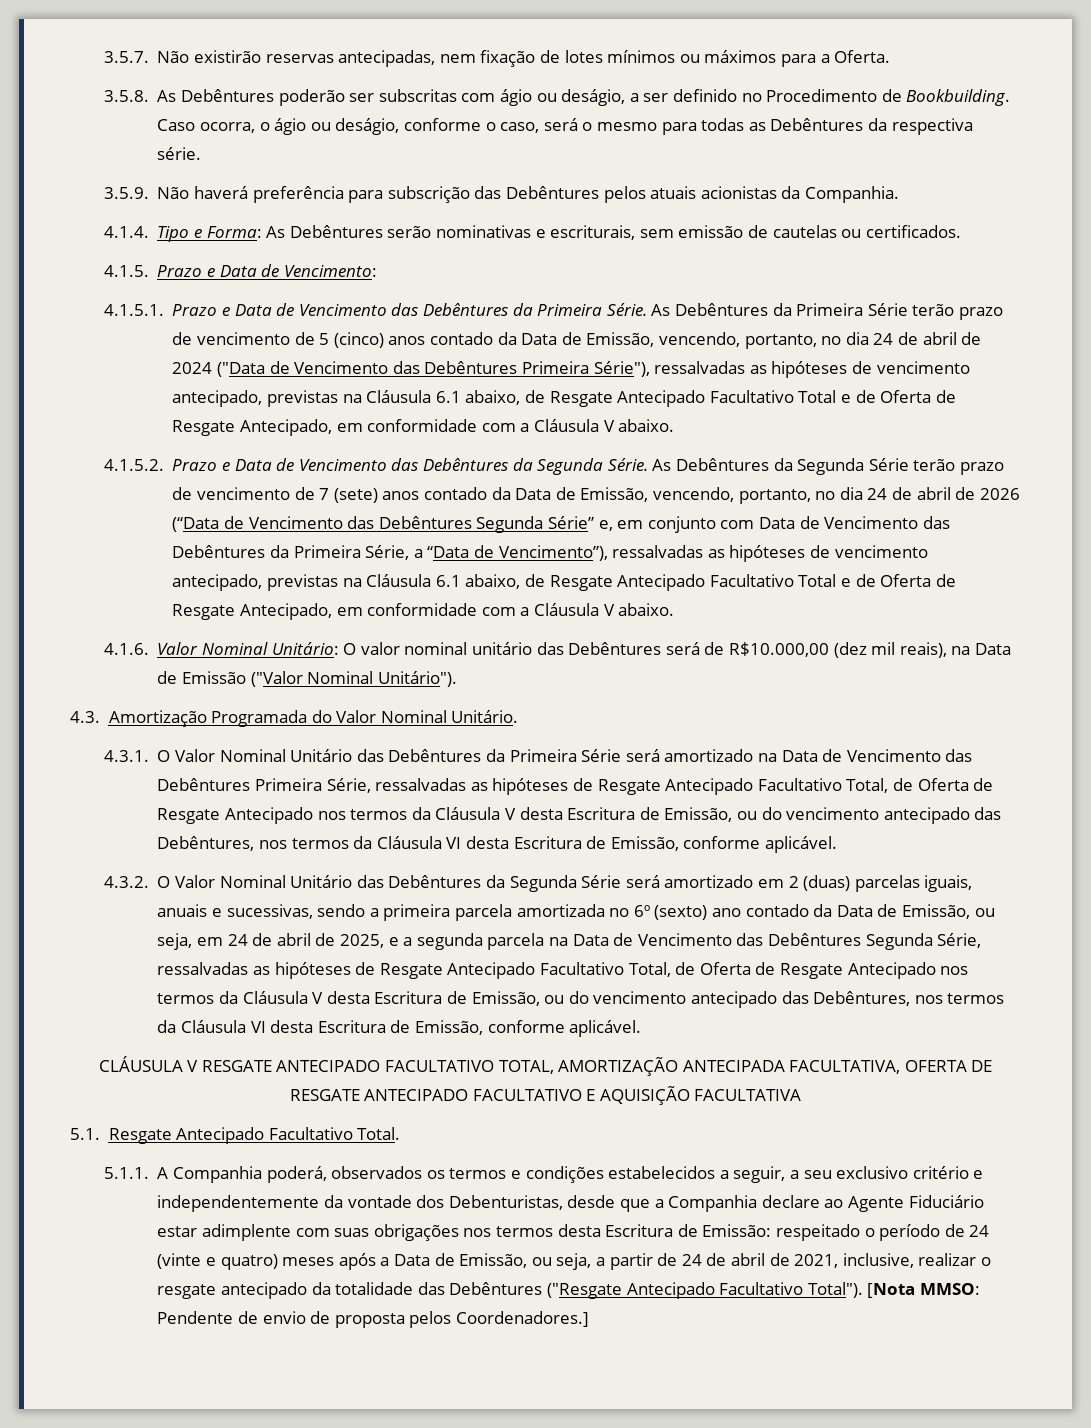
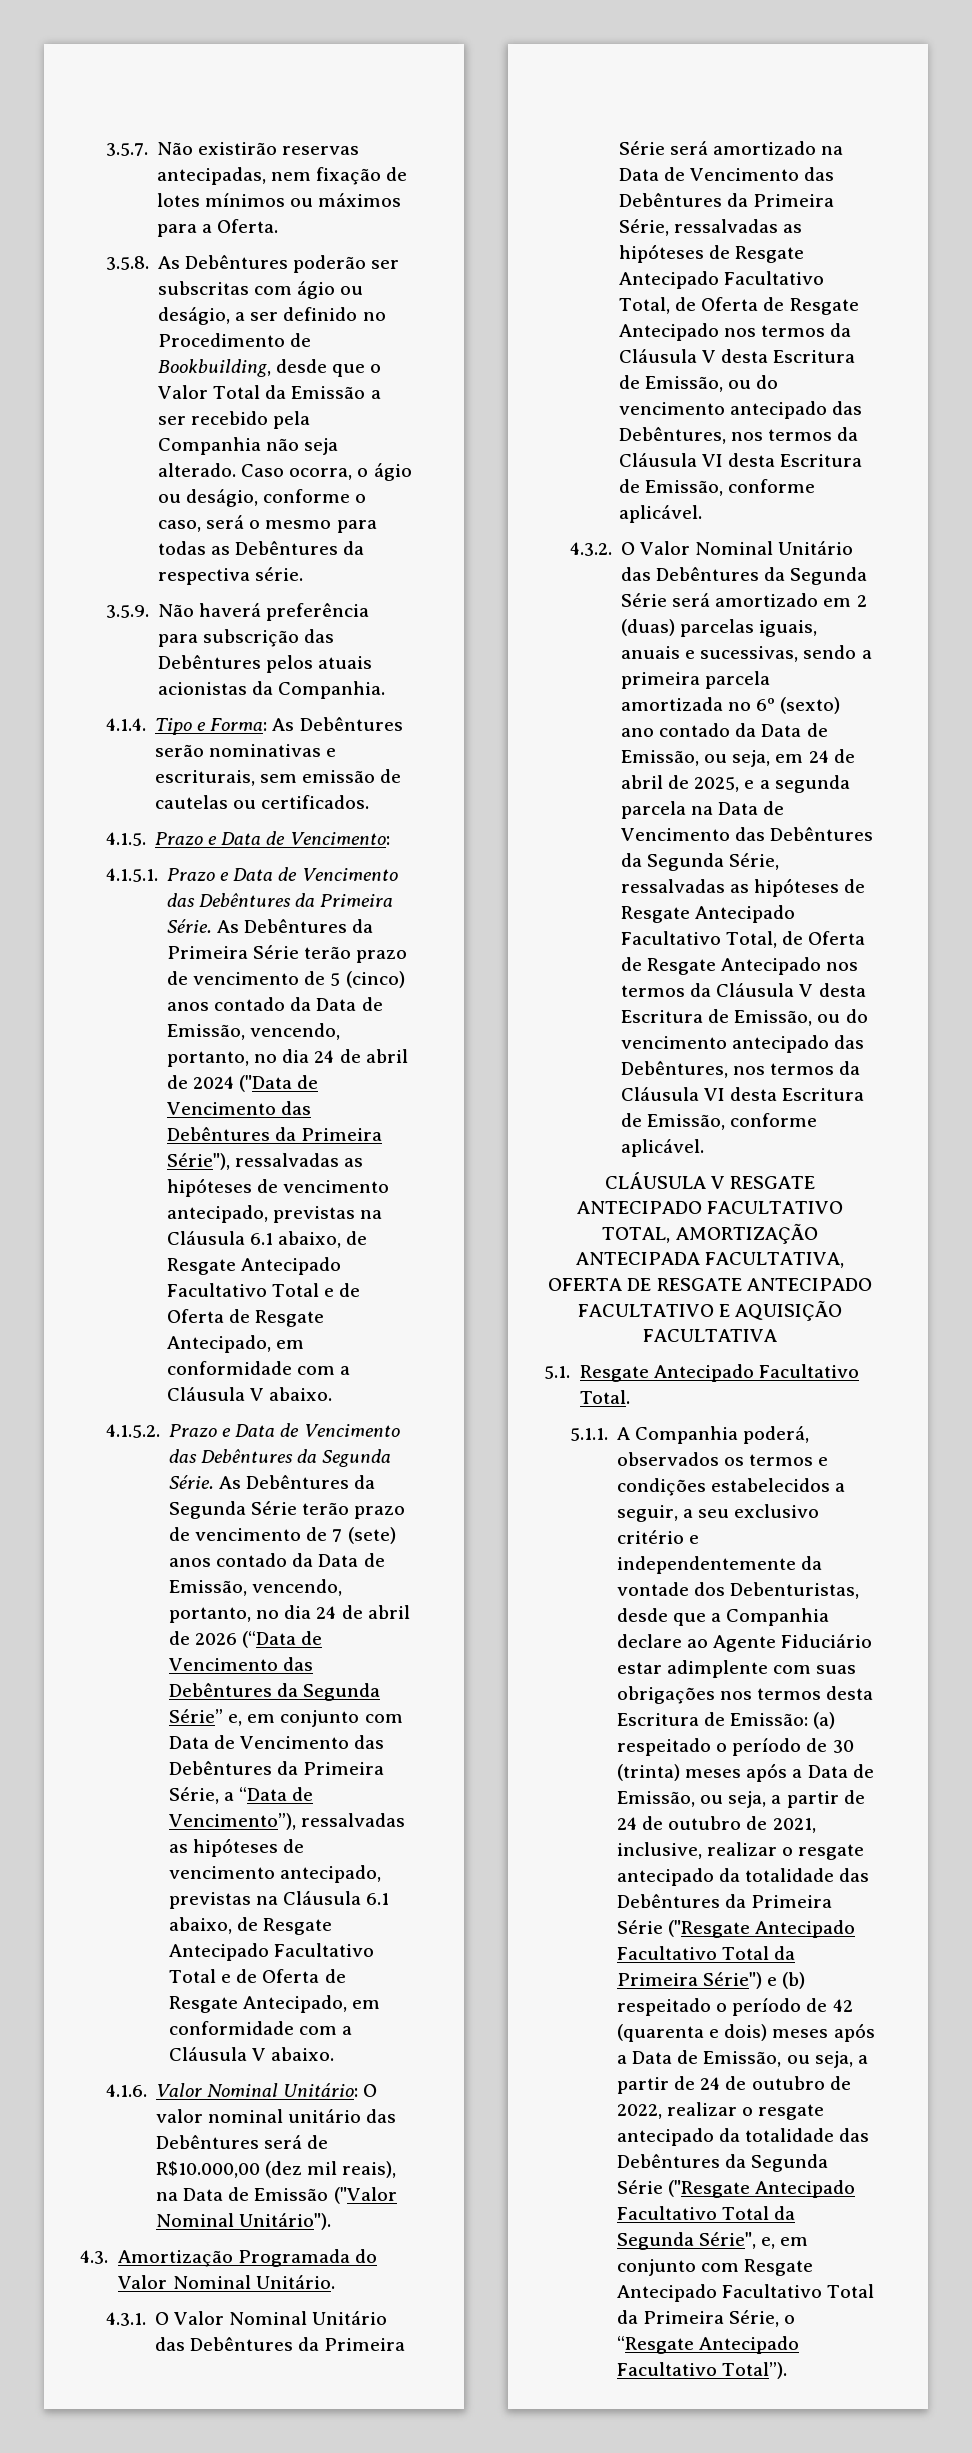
- 3.5.8. As Debêntures poderão ser subscritas com ágio ou deságio, a ser definido no Procedimento de Bookbuilding.
+ 3.5.8. As Debêntures poderão ser subscritas com ágio ou deságio, a ser definido no Procedimento de Bookbuilding, desde que o Valor Total da Emissão a ser recebido pela Companhia não seja alterado.
- As Debêntures da Primeira Série terão prazo de vencimento de 5 (cinco) anos contado da Data de Emissão, vencendo, portanto, no dia 24 de abril de 2024 ("Data de Vencimento das Debêntures Primeira Série"), ressalvadas as hipóteses de vencimento antecipado, previstas na Cláusula 6.1 abaixo, de Resgate Antecipado Facultativo Total e de Oferta de Resgate Antecipado, em conformidade com a Cláusula V abaixo.
+ As Debêntures da Primeira Série terão prazo de vencimento de 5 (cinco) anos contado da Data de Emissão, vencendo, portanto, no dia 24 de abril de 2024 ("Data de Vencimento das Debêntures da Primeira Série"), ressalvadas as hipóteses de vencimento antecipado, previstas na Cláusula 6.1 abaixo, de Resgate Antecipado Facultativo Total e de Oferta de Resgate Antecipado, em conformidade com a Cláusula V abaixo.
- As Debêntures da Segunda Série terão prazo de vencimento de 7 (sete) anos contado da Data de Emissão, vencendo, portanto, no dia 24 de abril de 2026 (“Data de Vencimento das Debêntures Segunda Série” e, em conjunto com Data de Vencimento das Debêntures da Primeira Série, a “Data de Vencimento”), ressalvadas as hipóteses de vencimento antecipado, previstas na Cláusula 6.1 abaixo, de Resgate Antecipado Facultativo Total e de Oferta de Resgate Antecipado, em conformidade com a Cláusula V abaixo.
+ As Debêntures da Segunda Série terão prazo de vencimento de 7 (sete) anos contado da Data de Emissão, vencendo, portanto, no dia 24 de abril de 2026 (“Data de Vencimento das Debêntures da Segunda Série” e, em conjunto com Data de Vencimento das Debêntures da Primeira Série, a “Data de Vencimento”), ressalvadas as hipóteses de vencimento antecipado, previstas na Cláusula 6.1 abaixo, de Resgate Antecipado Facultativo Total e de Oferta de Resgate Antecipado, em conformidade com a Cláusula V abaixo.
- 4.3.1. O Valor Nominal Unitário das Debêntures da Primeira Série será amortizado na Data de Vencimento das Debêntures Primeira Série, ressalvadas as hipóteses de Resgate Antecipado Facultativo Total, de Oferta de Resgate Antecipado nos termos da Cláusula V desta Escritura de Emissão, ou do vencimento antecipado das Debêntures, nos termos da Cláusula VI desta Escritura de Emissão, conforme aplicável.
+ 4.3.1. O Valor Nominal Unitário das Debêntures da Primeira Série será amortizado na Data de Vencimento das Debêntures da Primeira Série, ressalvadas as hipóteses de Resgate Antecipado Facultativo Total, de Oferta de Resgate Antecipado nos termos da Cláusula V desta Escritura de Emissão, ou do vencimento antecipado das Debêntures, nos termos da Cláusula VI desta Escritura de Emissão, conforme aplicável.
- 4.3.2. O Valor Nominal Unitário das Debêntures da Segunda Série será amortizado em 2 (duas) parcelas iguais, anuais e sucessivas, sendo a primeira parcela amortizada no 6º (sexto) ano contado da Data de Emissão, ou seja, em 24 de abril de 2025, e a segunda parcela na Data de Vencimento das Debêntures Segunda Série, ressalvadas as hipóteses de Resgate Antecipado Facultativo Total, de Oferta de Resgate Antecipado nos termos da Cláusula V desta Escritura de Emissão, ou do vencimento antecipado das Debêntures, nos termos da Cláusula VI desta Escritura de Emissão, conforme aplicável.
+ 4.3.2. O Valor Nominal Unitário das Debêntures da Segunda Série será amortizado em 2 (duas) parcelas iguais, anuais e sucessivas, sendo a primeira parcela amortizada no 6º (sexto) ano contado da Data de Emissão, ou seja, em 24 de abril de 2025, e a segunda parcela na Data de Vencimento das Debêntures da Segunda Série, ressalvadas as hipóteses de Resgate Antecipado Facultativo Total, de Oferta de Resgate Antecipado nos termos da Cláusula V desta Escritura de Emissão, ou do vencimento antecipado das Debêntures, nos termos da Cláusula VI desta Escritura de Emissão, conforme aplicável.
- respeitado o período de 24 (vinte e quatro) meses após a Data de Emissão, ou seja, a partir de 24 de abril de 2021, inclusive, realizar o resgate antecipado da totalidade das Debêntures ("Resgate Antecipado Facultativo Total"). [Nota MMSO: Pendente de envio de proposta pelos Coordenadores.]
+ (a) respeitado o período de 30 (trinta) meses após a Data de Emissão, ou seja, a partir de 24 de outubro de 2021, inclusive, realizar o resgate antecipado da totalidade das Debêntures da Primeira Série ("Resgate Antecipado Facultativo Total da Primeira Série") e (b) respeitado o período de 42 (quarenta e dois) meses após a Data de Emissão, ou seja, a partir de 24 de outubro de 2022, realizar o resgate antecipado da totalidade das Debêntures da Segunda Série ("Resgate Antecipado Facultativo Total da Segunda Série", e, em conjunto com Resgate Antecipado Facultativo Total da Primeira Série, o “Resgate Antecipado Facultativo Total”).

